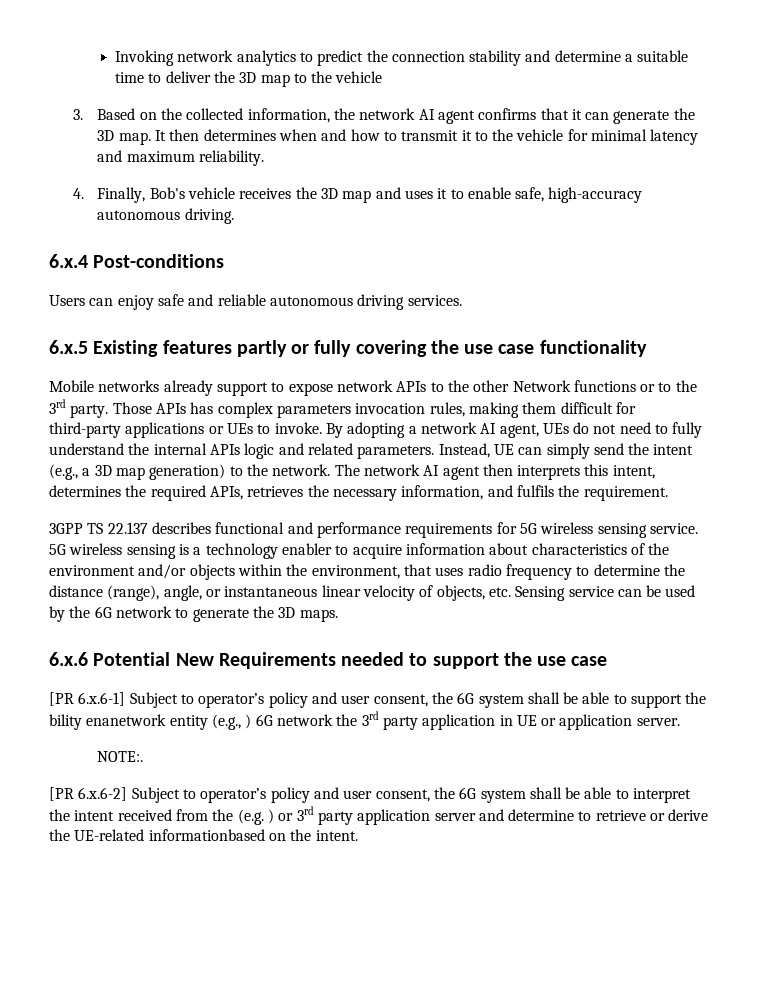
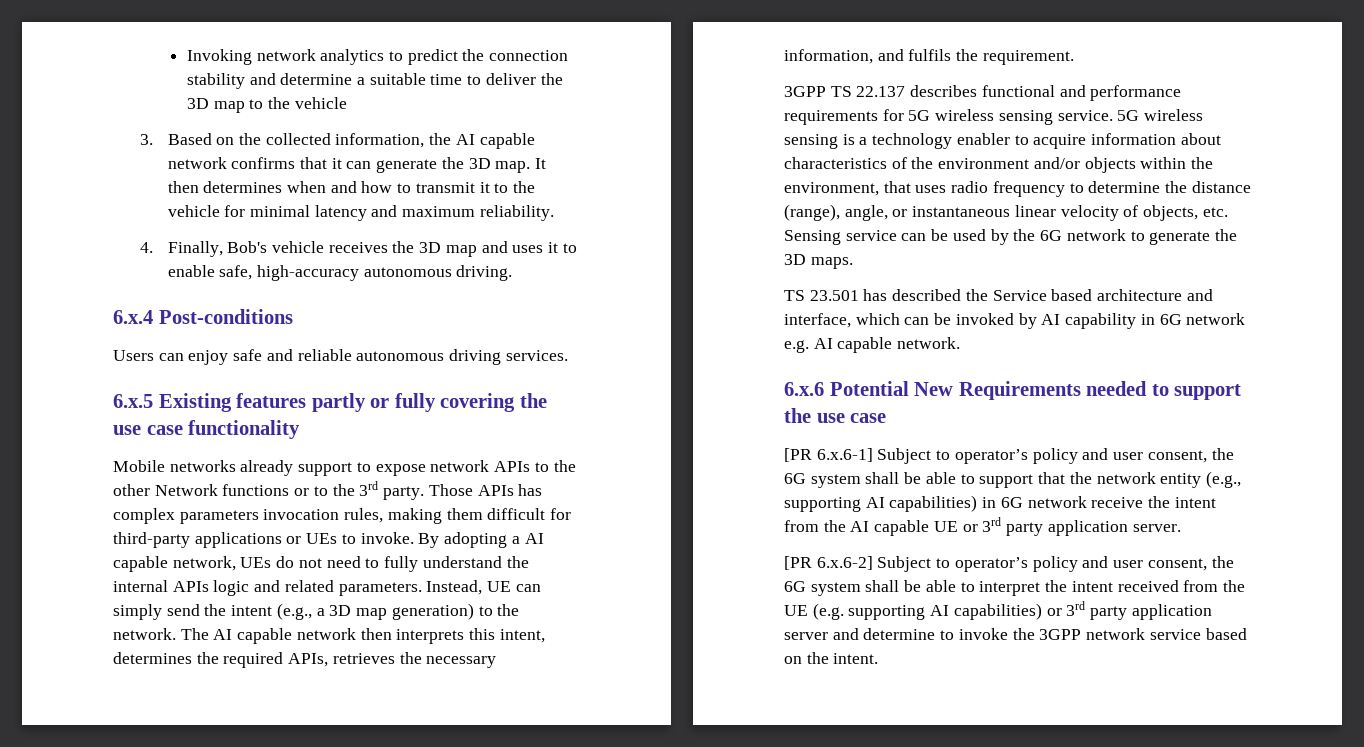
- 3. Based on the collected information, the network AI agent confirms that it can generate the 3D map.
+ 3. Based on the collected information, the AI capable network confirms that it can generate the 3D map.
- By adopting a network AI agent, UEs do not need to fully understand the internal APIs logic and related parameters.
+ By adopting a AI capable network, UEs do not need to fully understand the internal APIs logic and related parameters.
- The network AI agent then interprets this intent, determines the required APIs, retrieves the necessary information, and fulfils the requirement.
+ The AI capable network then interprets this intent, determines the required APIs, retrieves the necessary information, and fulfils the requirement.
+ TS 23.501 has described the Service based architecture and interface, which can be invoked by AI capability in 6G network e.g. AI capable network.
- [PR 6.x.6-1] Subject to operator’s policy and user consent, the 6G system shall be able to support the bility enanetwork entity (e.g., ) 6G network the 3rd party application in UE or application server.
+ [PR 6.x.6-1] Subject to operator’s policy and user consent, the 6G system shall be able to support that the network entity (e.g., supporting AI capabilities) in 6G network receive the intent from the AI capable UE or 3rd party application server.
- NOTE:.
- [PR 6.x.6-2] Subject to operator’s policy and user consent, the 6G system shall be able to interpret the intent received from the (e.g. ) or 3rd party application server and determine to retrieve or derive the UE-related informationbased on the intent.
+ [PR 6.x.6-2] Subject to operator’s policy and user consent, the 6G system shall be able to interpret the intent received from the UE (e.g. supporting AI capabilities) or 3rd party application server and determine to invoke the 3GPP network service based on the intent.

